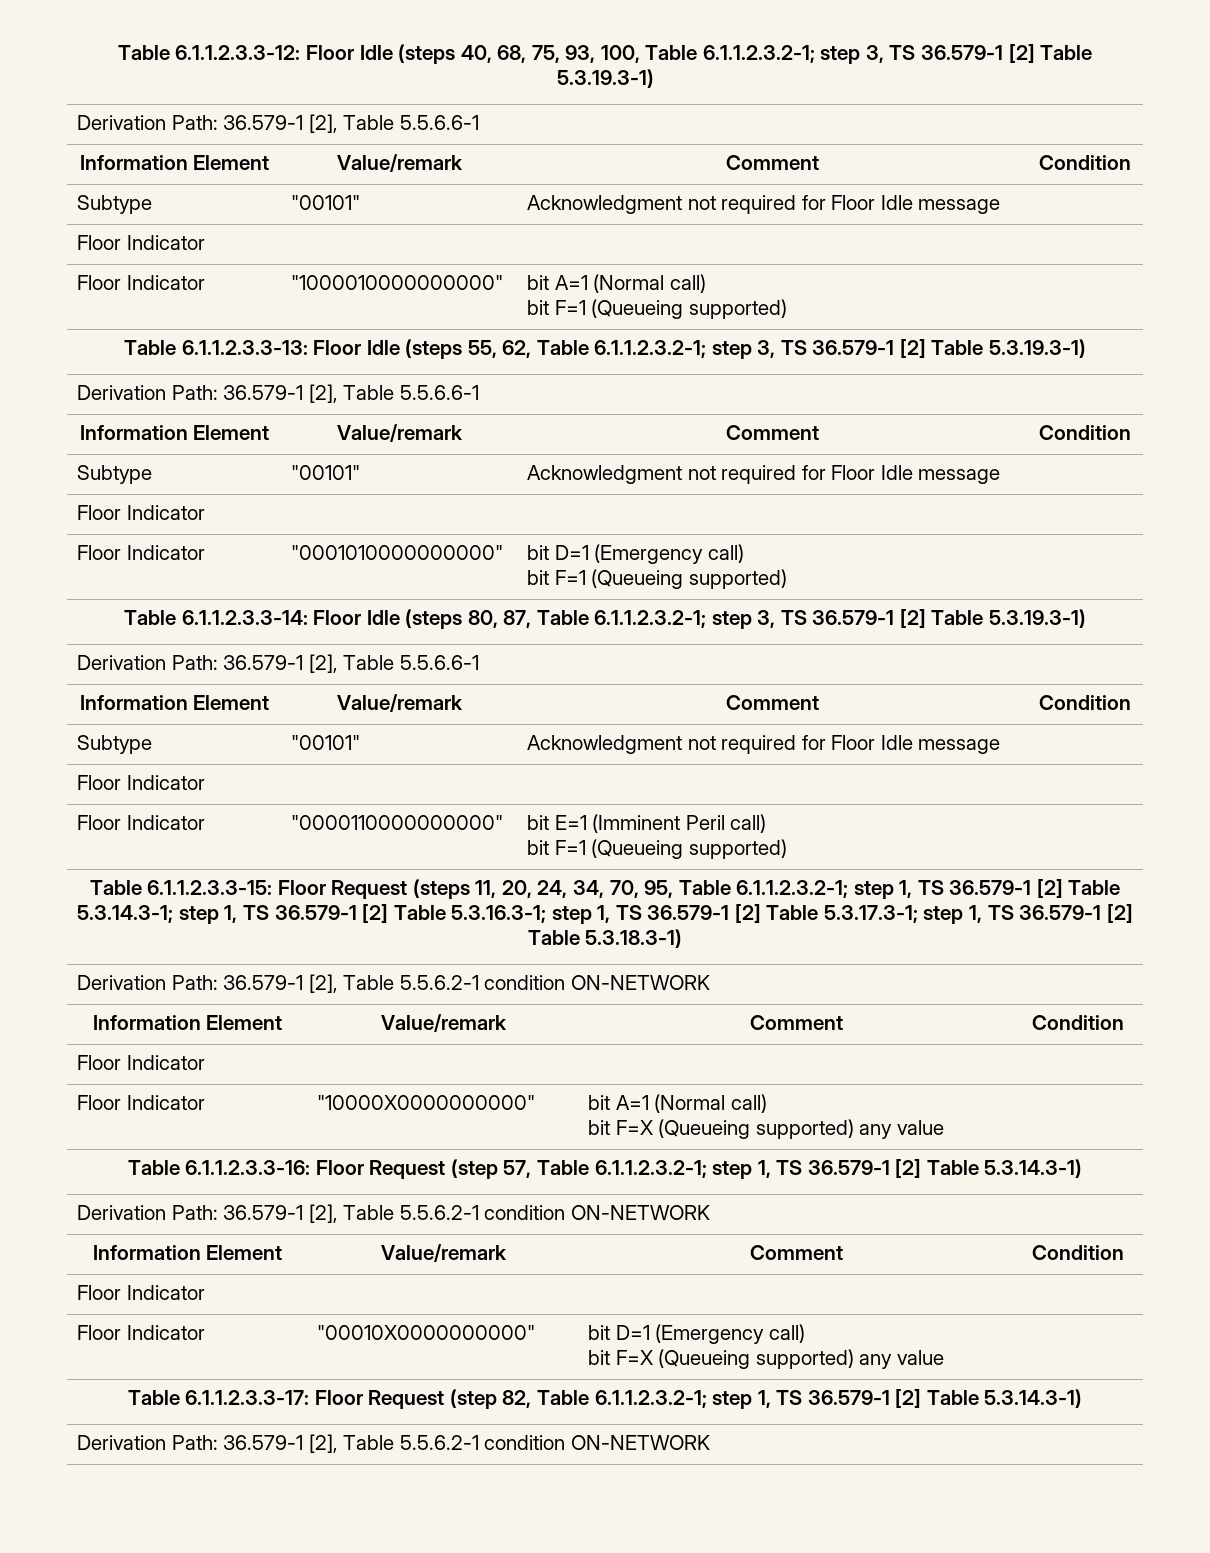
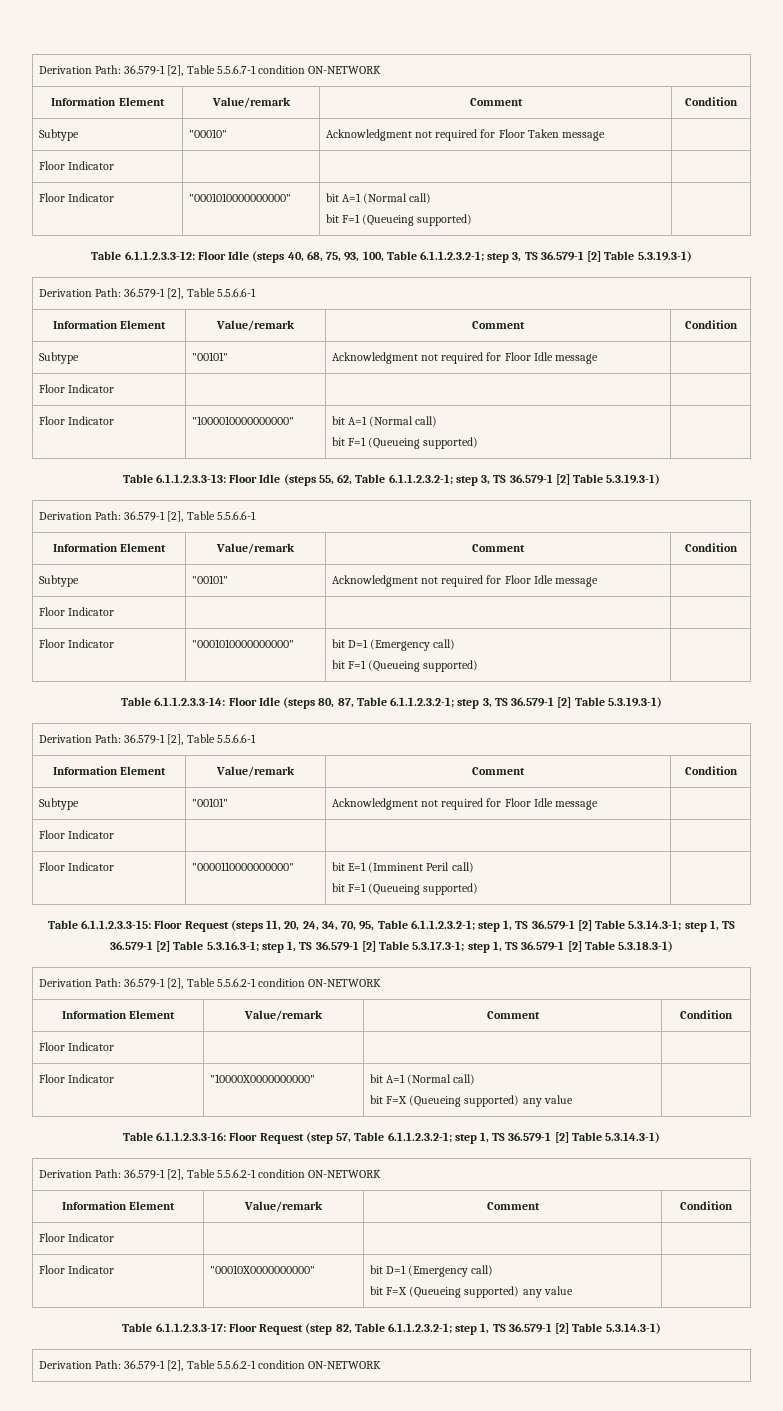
+ Derivation Path: 36.579-1 [2], Table 5.5.6.7-1 condition ON-NETWORK
+ Information Element | Value/remark | Comment | Condition
+ Subtype | "00010" | Acknowledgment not required for Floor Taken message |
+ Floor Indicator | | |
+ Floor Indicator | "0001010000000000" | bit A=1 (Normal call)
+ bit F=1 (Queueing supported) |

